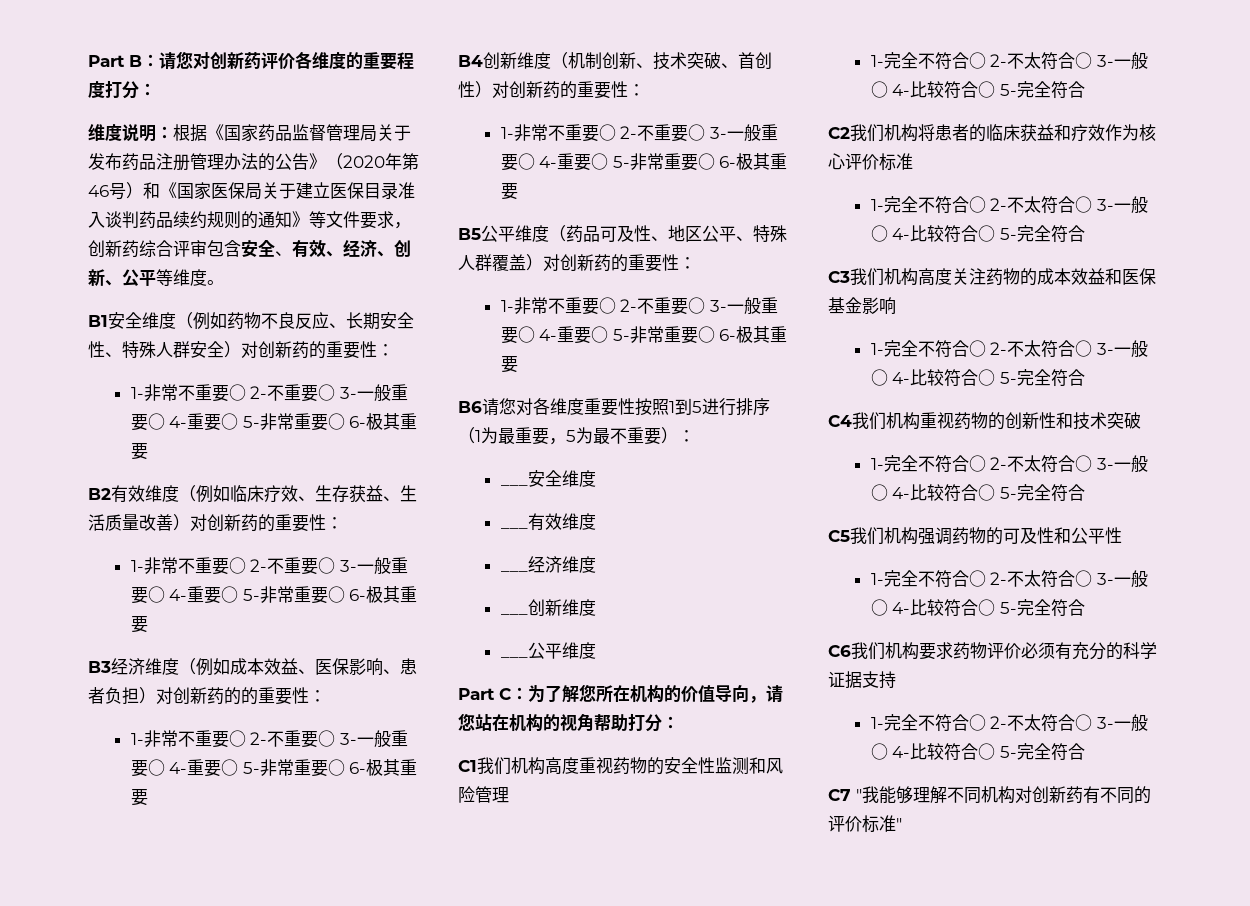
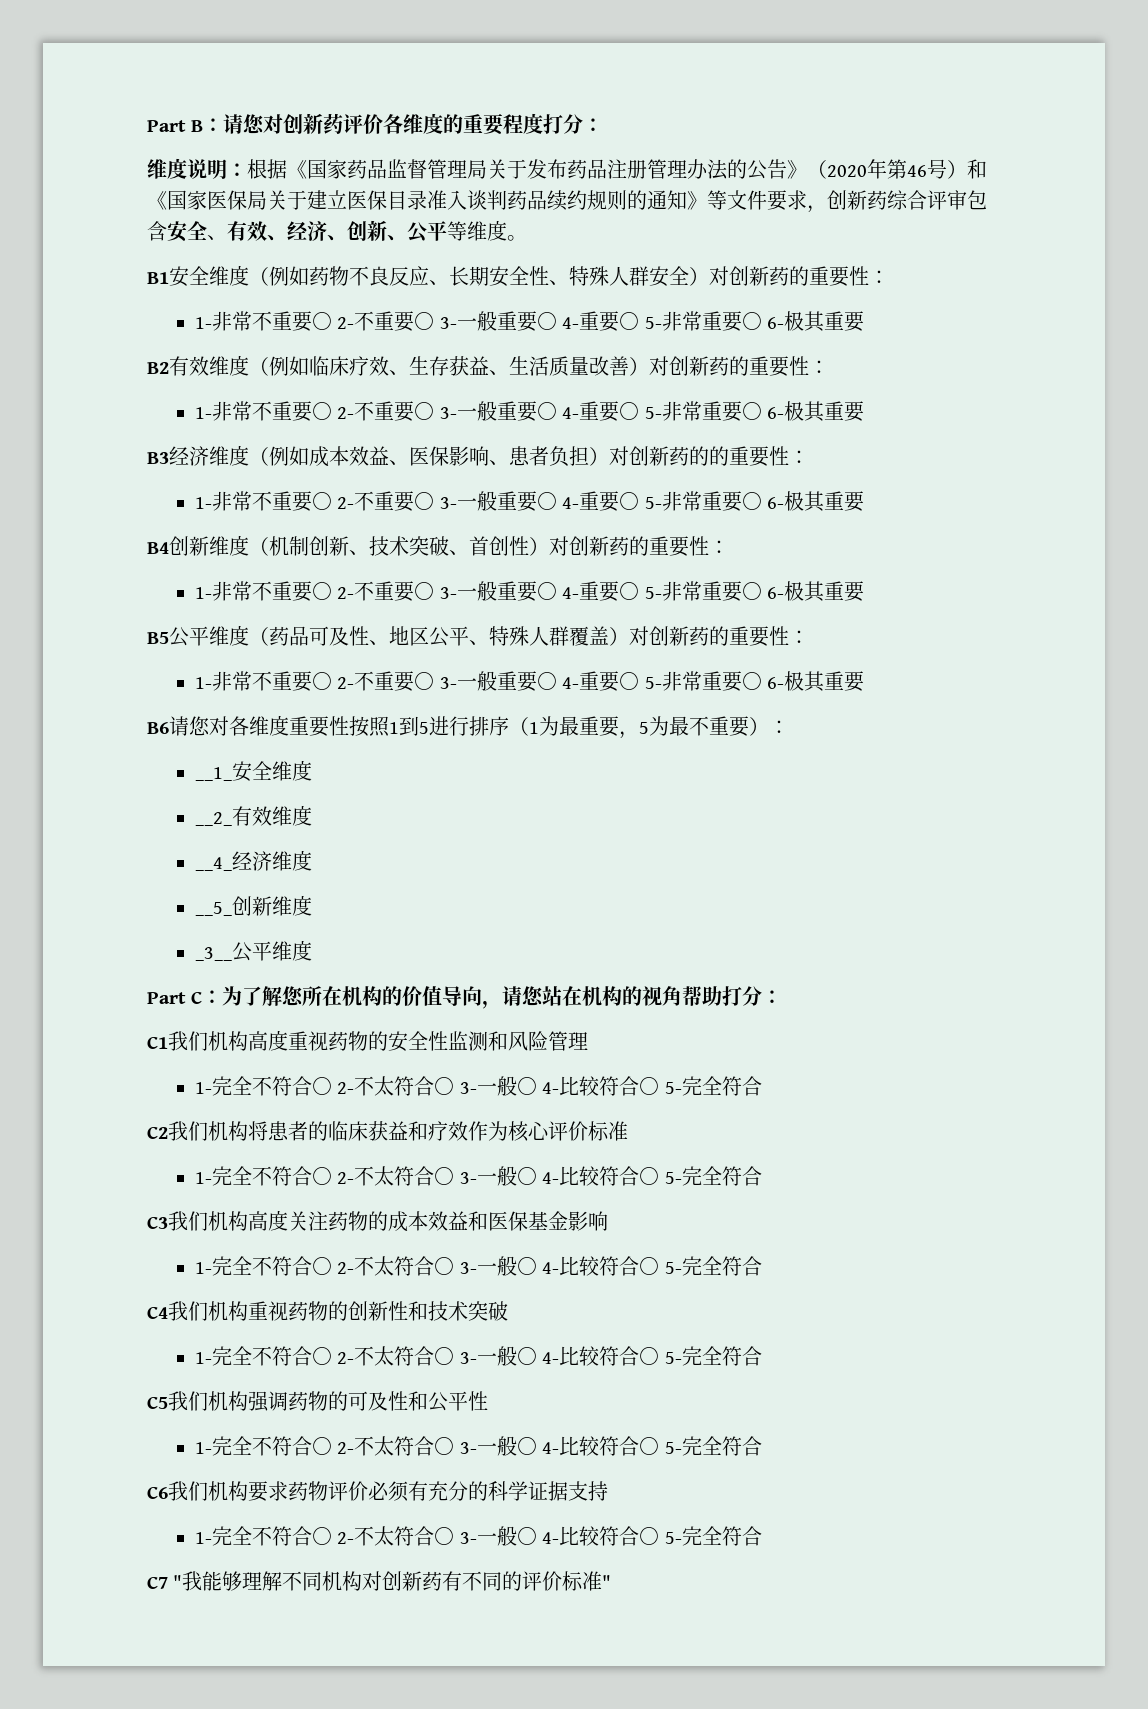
- ___安全维度
+ __1_安全维度
- ___有效维度
+ __2_有效维度
- ___经济维度
+ __4_经济维度
- ___创新维度
+ __5_创新维度
- ___公平维度
+ _3__公平维度

